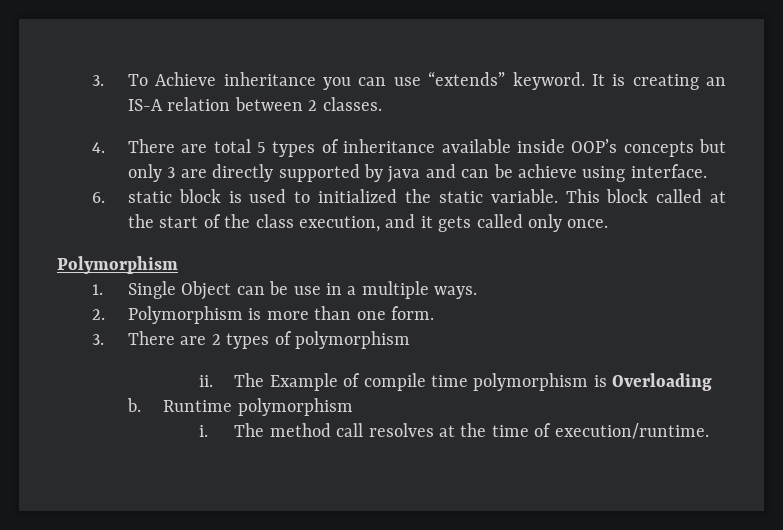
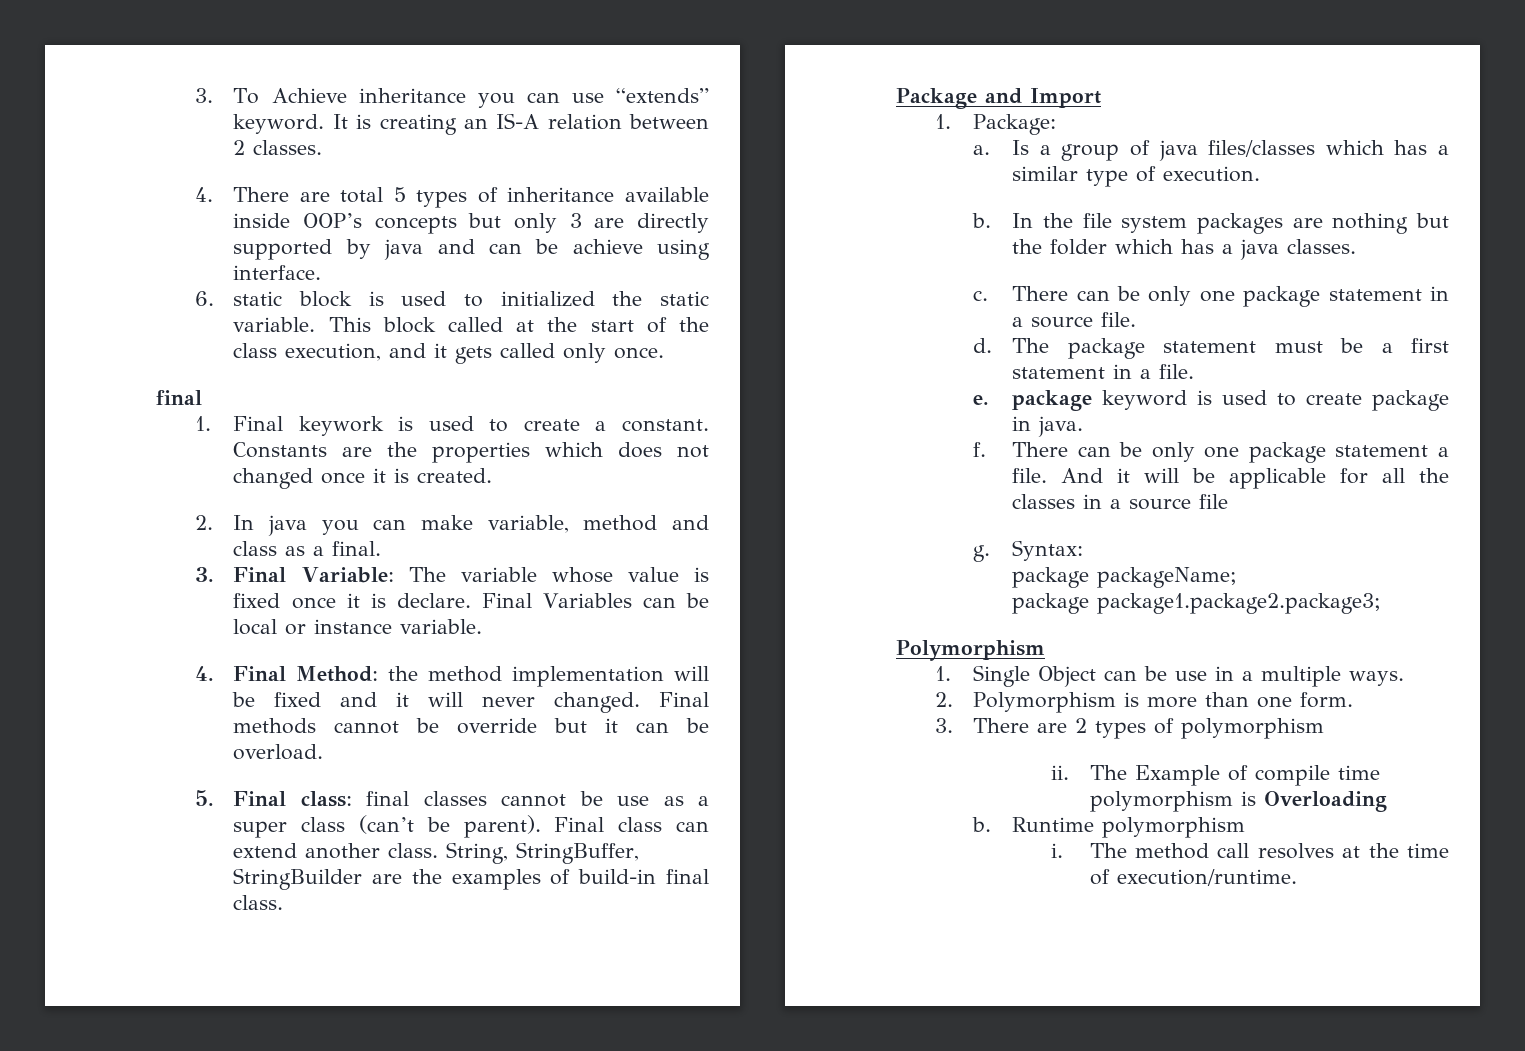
  This block called at the start of the class execution, and it gets called only once.
+ final
+ 1. Final keywork is used to create a constant. Constants are the properties which does not changed once it is created.
+ 2. In java you can make variable, method and class as a final.
+ 3. Final Variable: The variable whose value is fixed once it is declare. Final Variables can be local or instance variable.
+ 4. Final Method: the method implementation will be fixed and it will never changed. Final methods cannot be override but it can be overload.
+ 5. Final class: final classes cannot be use as a super class (can’t be parent). Final class can extend another class. String, StringBuffer, StringBuilder are the examples of build-in final class.
+ Package and Import
+ 1. Package:
+ a. Is a group of java files/classes which has a similar type of execution.
+ b. In the file system packages are nothing but the folder which has a java classes.
+ c. There can be only one package statement in a source file.
+ d. The package statement must be a first statement in a file.
+ e. package keyword is used to create package in java.
+ f. There can be only one package statement a file. And it will be applicable for all the classes in a source file
+ g. Syntax:
+ package packageName;
+ package package1.package2.package3;

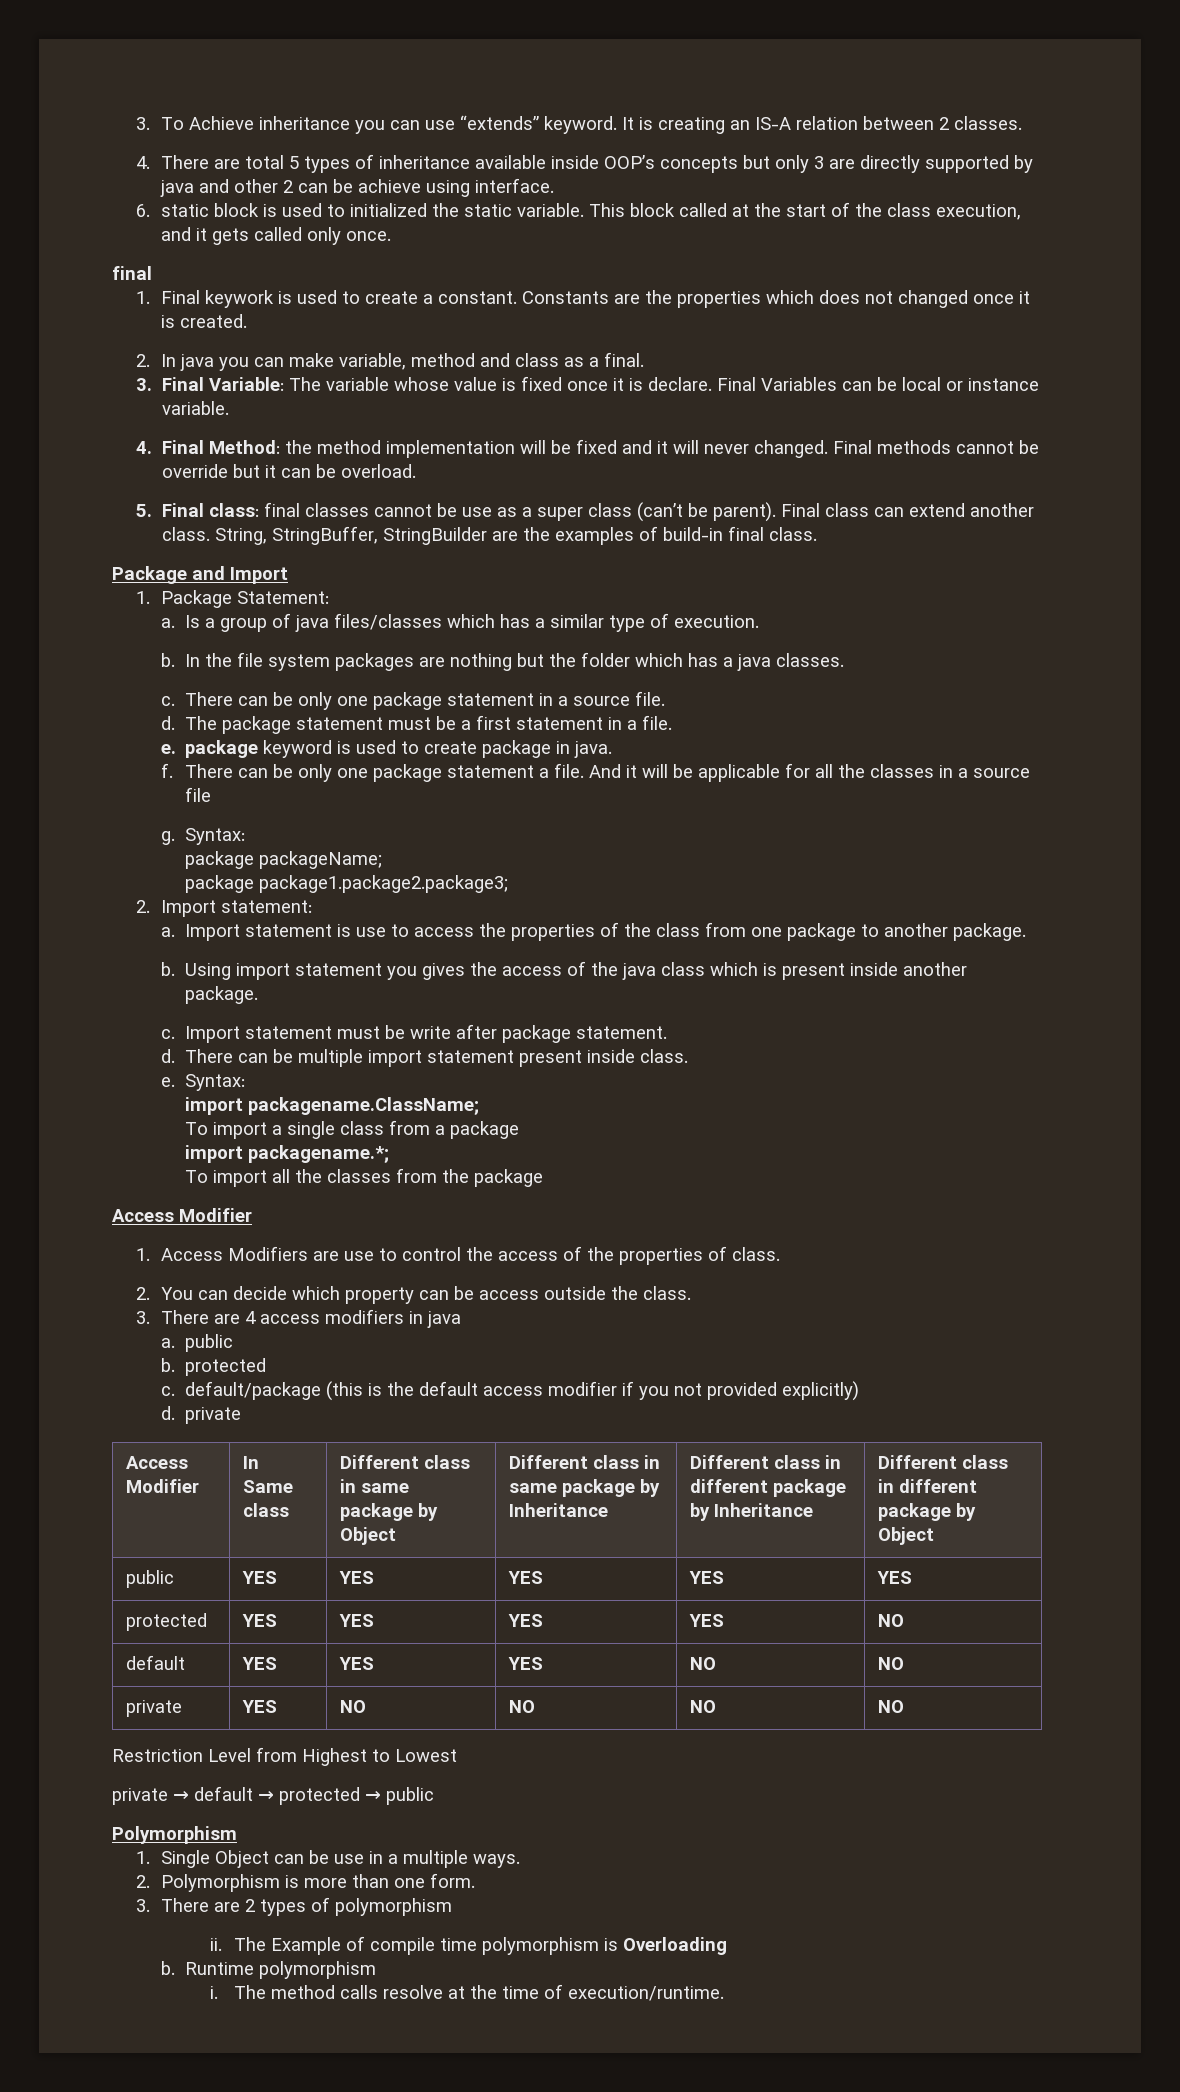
- 4. There are total 5 types of inheritance available inside OOP’s concepts but only 3 are directly supported by java and can be achieve using interface.
+ 4. There are total 5 types of inheritance available inside OOP’s concepts but only 3 are directly supported by java and other 2 can be achieve using interface.
- 1. Package:
+ 1. Package Statement:
+ 2. Import statement:
+ a. Import statement is use to access the properties of the class from one package to another package.
+ b. Using import statement you gives the access of the java class which is present inside another package.
+ c. Import statement must be write after package statement.
+ d. There can be multiple import statement present inside class.
+ e. Syntax:
+ import packagename.ClassName;
+ To import a single class from a package
+ import packagename.*;
+ To import all the classes from the package
+ Access Modifier
+ 1. Access Modifiers are use to control the access of the properties of class.
+ 2. You can decide which property can be access outside the class.
+ 3. There are 4 access modifiers in java
+ a. public
+ b. protected
+ c. default/package (this is the default access modifier if you not provided explicitly)
+ d. private
+ Access Modifier | In Same class | Different class in same package by Object | Different class in same package by Inheritance | Different class in different package by Inheritance | Different class in different package by Object
+ public | YES | YES | YES | YES | YES
+ protected | YES | YES | YES | YES | NO
+ default | YES | YES | YES | NO | NO
+ private | YES | NO | NO | NO | NO
+ Restriction Level from Highest to Lowest
+ private → default → protected → public
- The method call resolves at the time of execution/runtime.
+ The method calls resolve at the time of execution/runtime.

